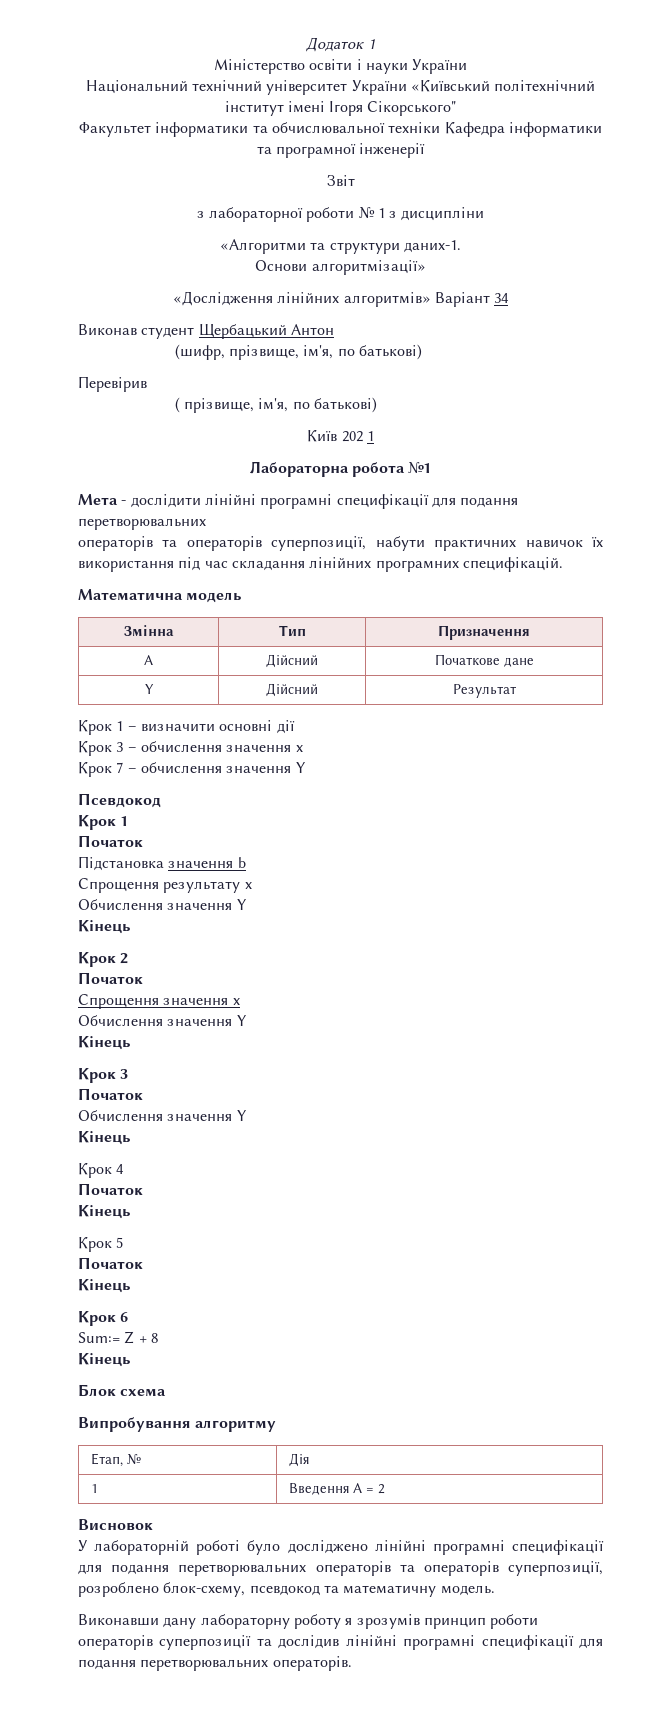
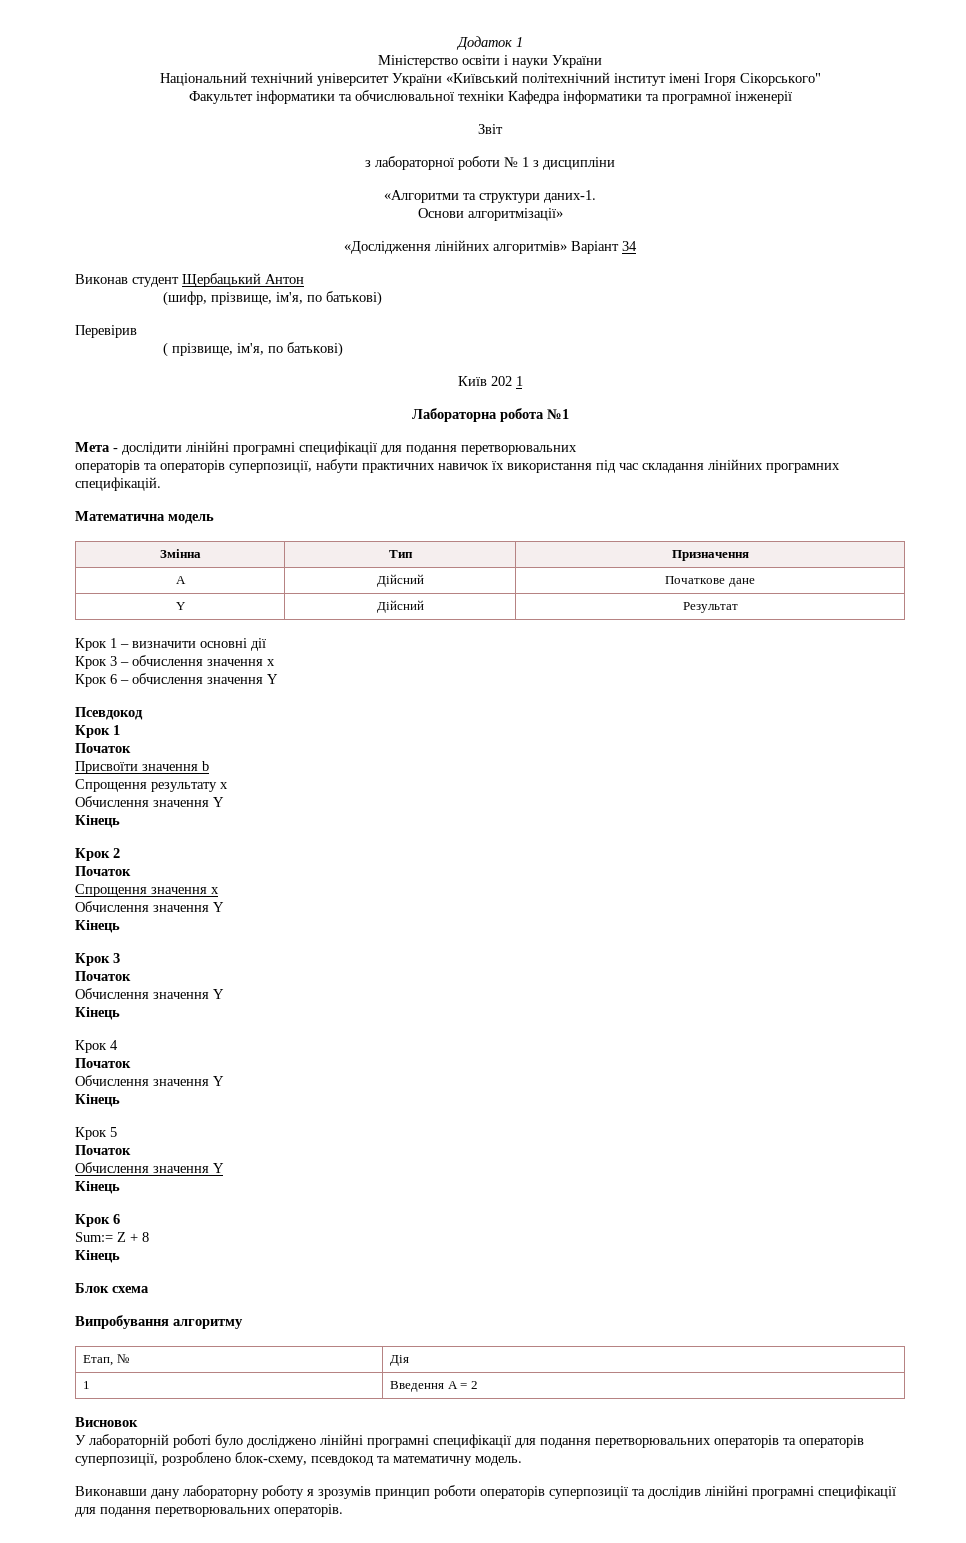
- Крок 7 – обчислення значення Y
+ Крок 6 – обчислення значення Y
- Підстановка значення b
+ Присвоїти значення b
  Крок 4
  Початок
+ Обчислення значення Y
  Крок 5
  Початок
+ Обчислення значення Y

